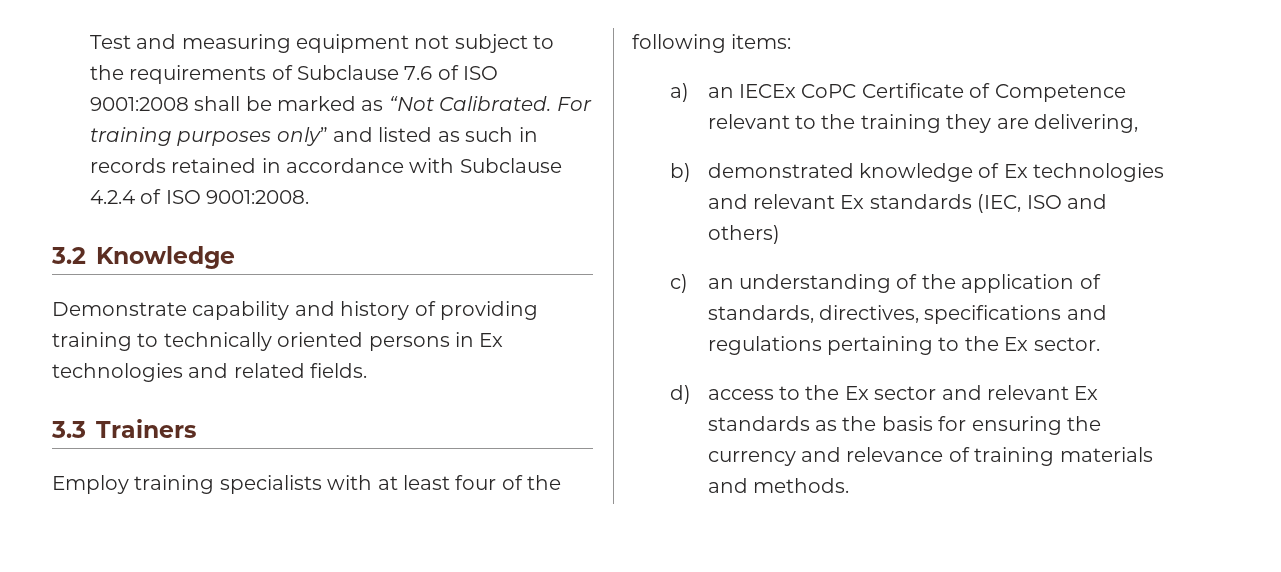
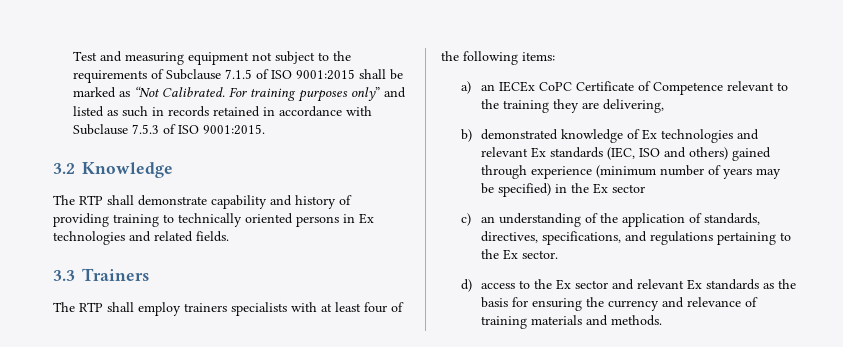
- Test and measuring equipment not subject to the requirements of Subclause 7.6 of ISO 9001:2008 shall be marked as “Not Calibrated.
+ Test and measuring equipment not subject to the requirements of Subclause 7.1.5 of ISO 9001:2015 shall be marked as “Not Calibrated.
- For training purposes only” and listed as such in records retained in accordance with Subclause 4.2.4 of ISO 9001:2008.
+ For training purposes only” and listed as such in records retained in accordance with Subclause 7.5.3 of ISO 9001:2015.
- Demonstrate capability and history of providing training to technically oriented persons in Ex technologies and related fields.
+ The RTP shall demonstrate capability and history of providing training to technically oriented persons in Ex technologies and related fields.
- Employ training specialists with at least four of the following items:
+ The RTP shall employ trainers specialists with at least four of the following items:
- b) demonstrated knowledge of Ex technologies and relevant Ex standards (IEC, ISO and others)
+ b) demonstrated knowledge of Ex technologies and relevant Ex standards (IEC, ISO and others) gained through experience (minimum number of years may be specified) in the Ex sector
- c) an understanding of the application of standards, directives, specifications and regulations pertaining to the Ex sector.
+ c) an understanding of the application of standards, directives, specifications, and regulations pertaining to the Ex sector.

